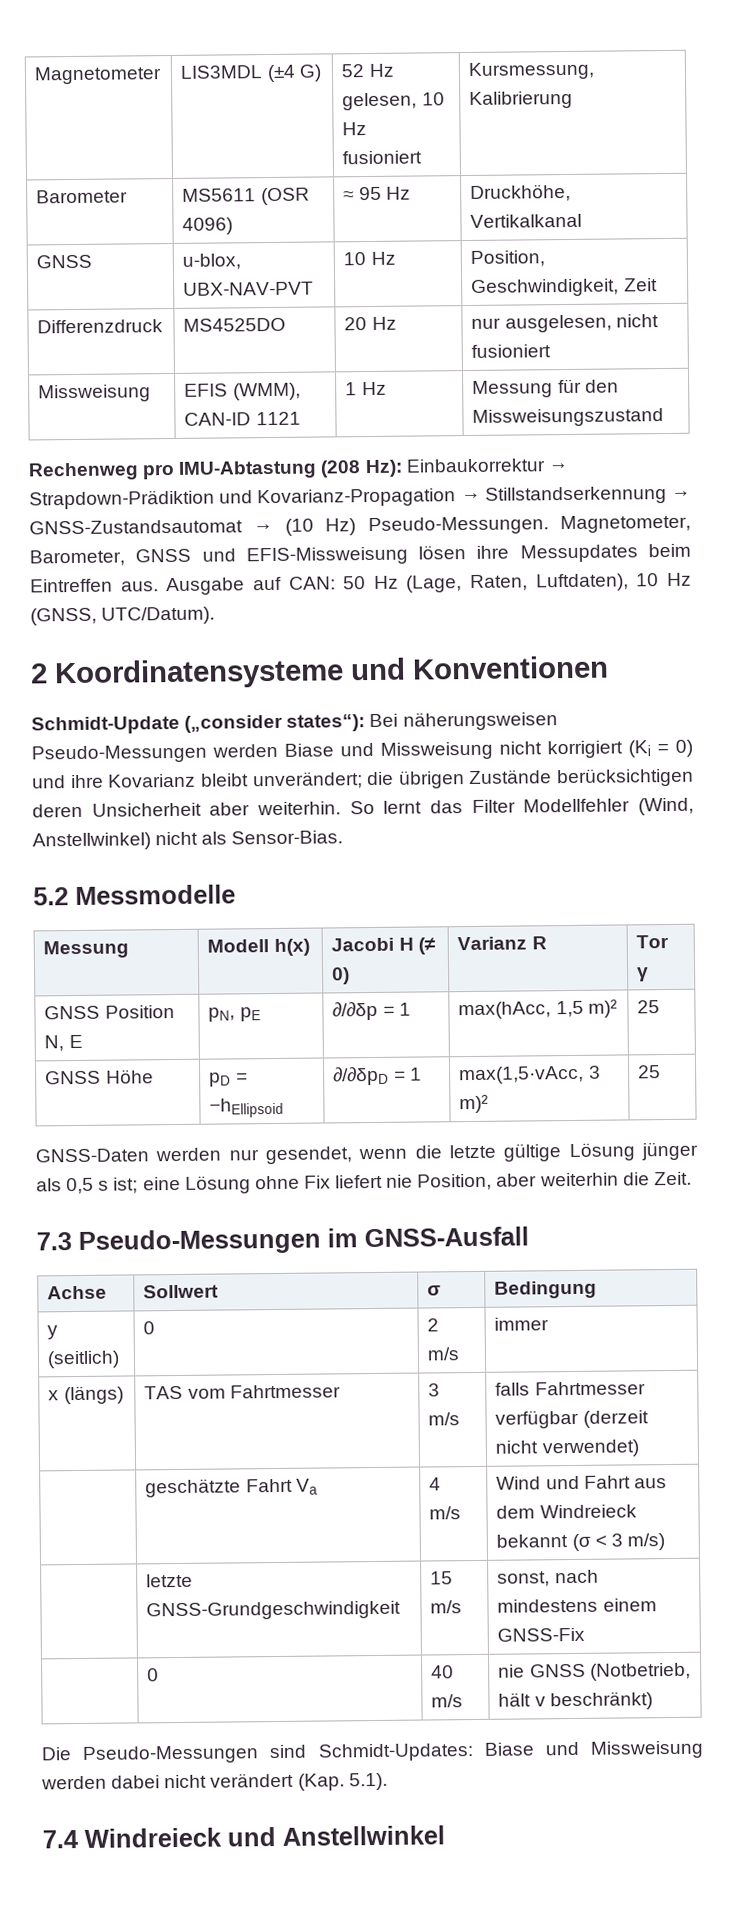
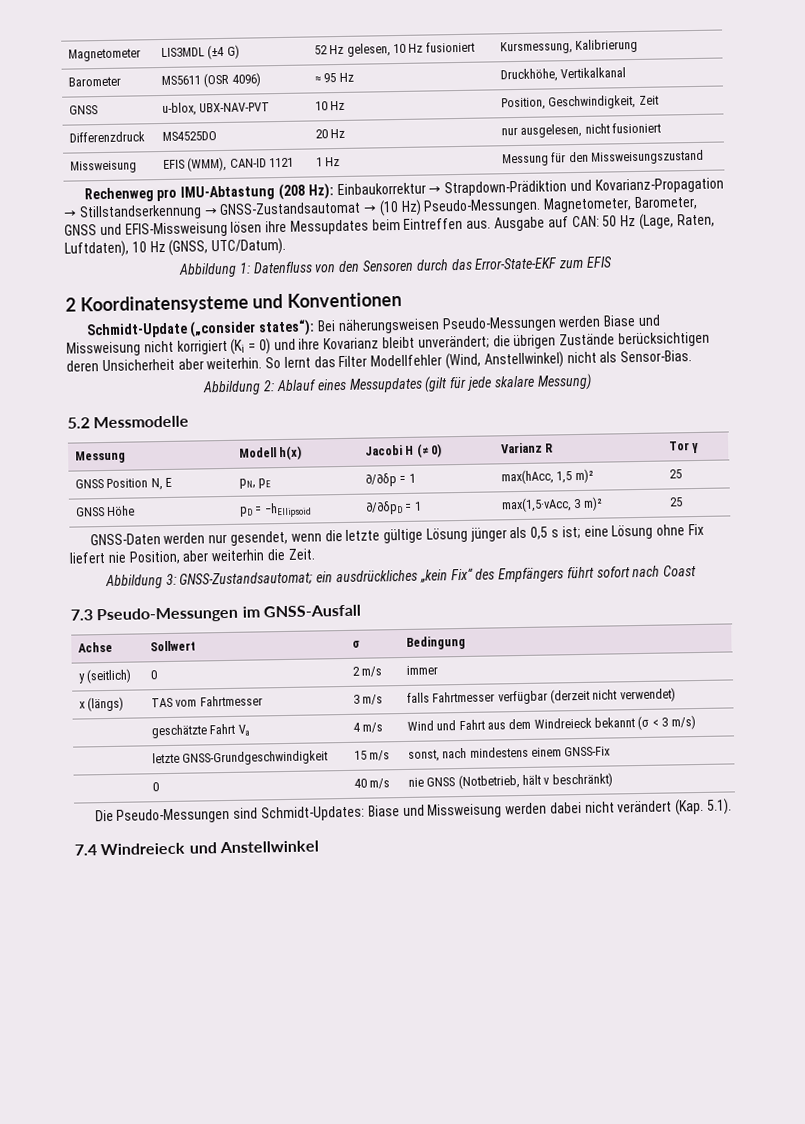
+ Abbildung 1: Datenfluss von den Sensoren durch das Error-State-EKF zum EFIS
+ Abbildung 2: Ablauf eines Messupdates (gilt für jede skalare Messung)
+ Abbildung 3: GNSS-Zustandsautomat; ein ausdrückliches „kein Fix“ des Empfängers führt sofort nach Coast

